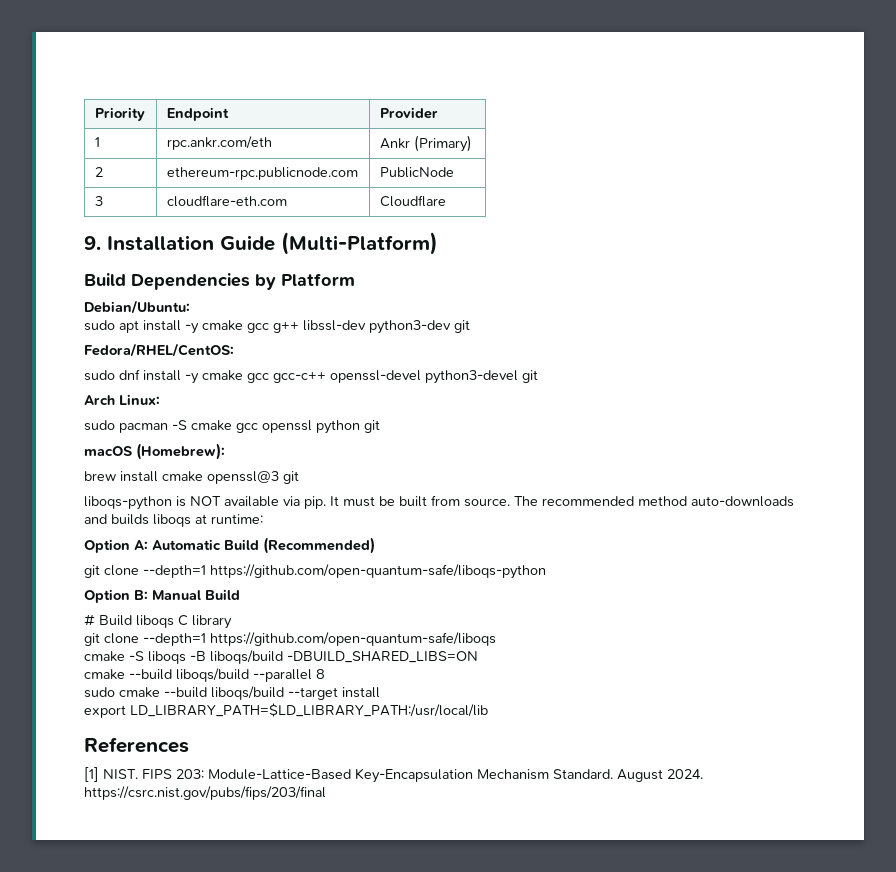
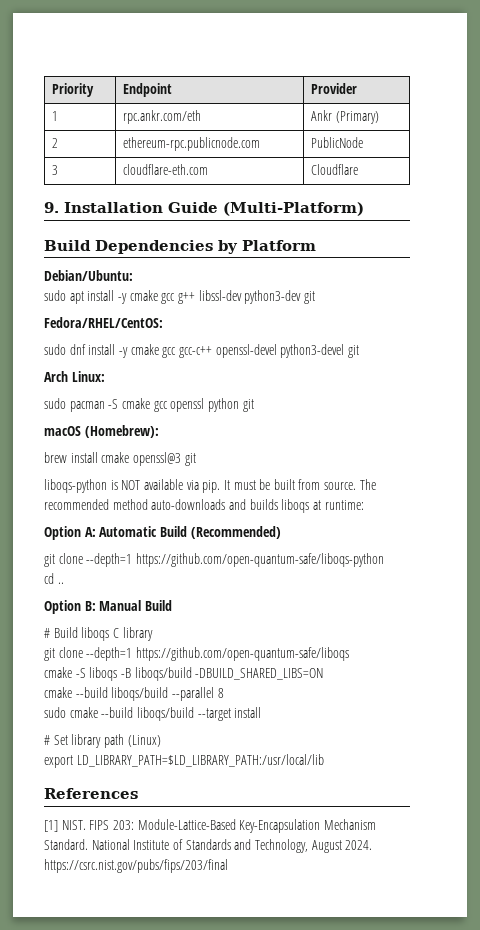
+ cd ..
+ # Set library path (Linux)
- August 2024. https://csrc.nist.gov/pubs/fips/203/final
+ National Institute of Standards and Technology, August 2024. https://csrc.nist.gov/pubs/fips/203/final

